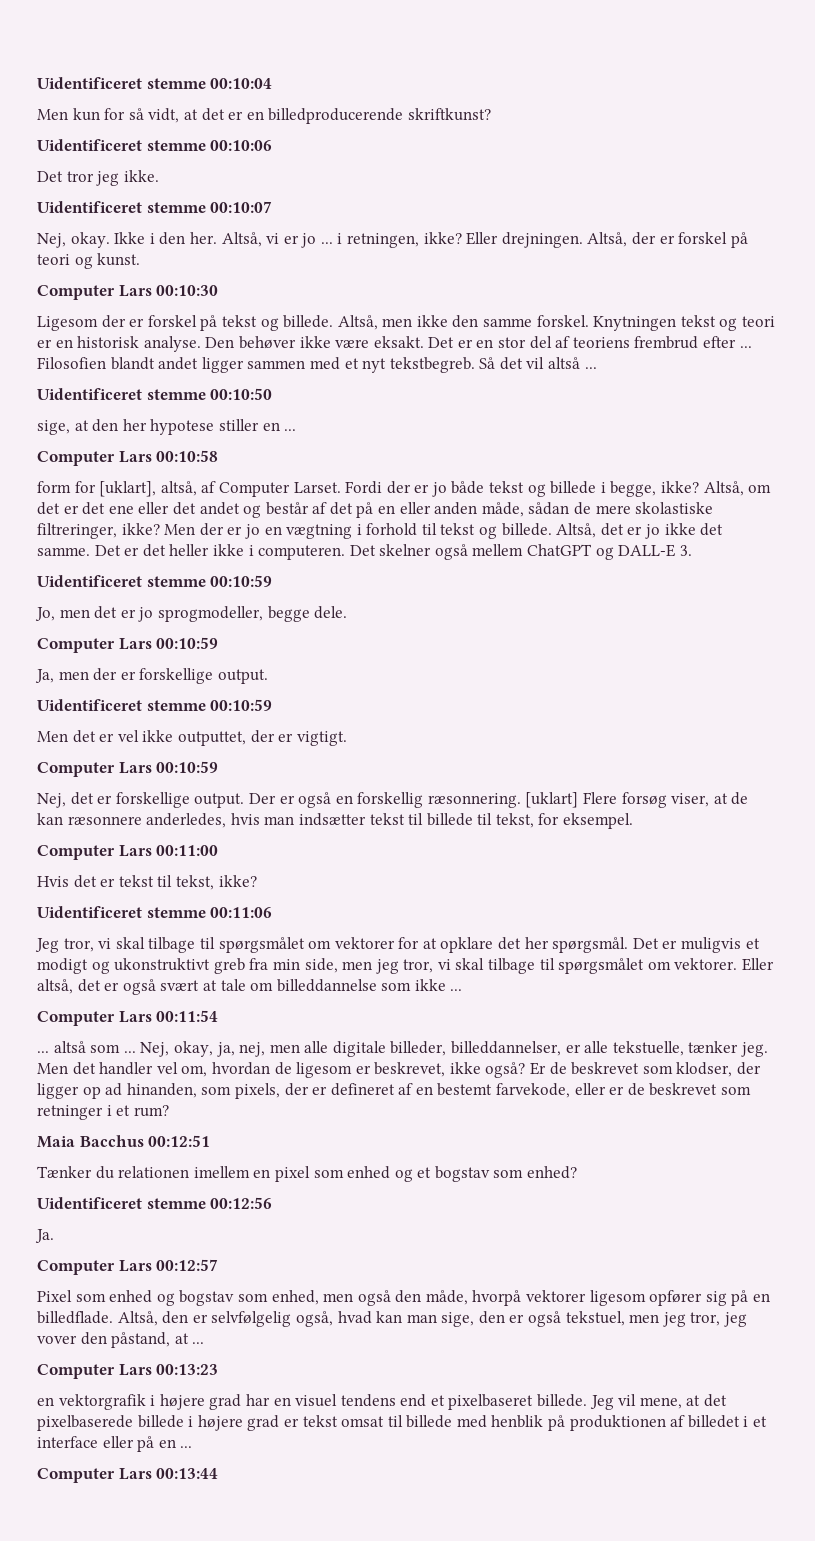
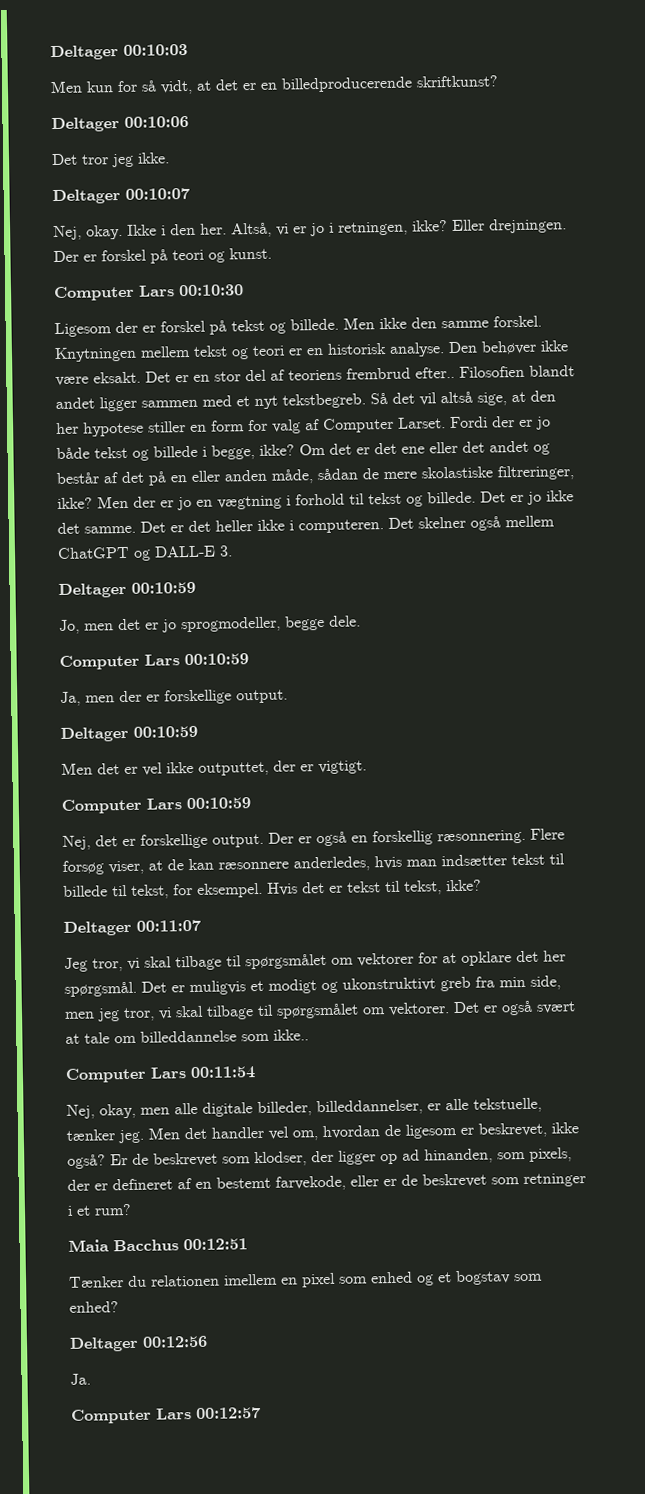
- Uidentificeret stemme 00:10:04
+ Deltager 00:10:03
- Uidentificeret stemme 00:10:06
+ Deltager 00:10:06
- Uidentificeret stemme 00:10:07
+ Deltager 00:10:07
- Altså, vi er jo ... i retningen, ikke?
+ Altså, vi er jo i retningen, ikke?
- Altså, der er forskel på teori og kunst.
+ Der er forskel på teori og kunst.
- Altså, men ikke den samme forskel.
+ Men ikke den samme forskel.
- Knytningen tekst og teori er en historisk analyse.
+ Knytningen mellem tekst og teori er en historisk analyse.
- Det er en stor del af teoriens frembrud efter ...
+ Det er en stor del af teoriens frembrud efter..
- Så det vil altså ...
- Uidentificeret stemme 00:10:50
- sige, at den her hypotese stiller en ...
- Computer Lars 00:10:58
- form for [uklart], altså, af Computer Larset.
+ Så det vil altså sige, at den her hypotese stiller en form for valg af Computer Larset.
- Altså, om det er det ene eller det andet og består af det på en eller anden måde, sådan de mere skolastiske filtreringer, ikke?
+ Om det er det ene eller det andet og består af det på en eller anden måde, sådan de mere skolastiske filtreringer, ikke?
- Altså, det er jo ikke det samme.
+ Det er jo ikke det samme.
  Det skelner også mellem ChatGPT og DALL-E 3.
- Uidentificeret stemme 00:10:59
+ Deltager 00:10:59
  Ja, men der er forskellige output.
- Uidentificeret stemme 00:10:59
+ Deltager 00:10:59
- [uklart] Flere forsøg viser, at de kan ræsonnere anderledes, hvis man indsætter tekst til billede til tekst, for eksempel.
- Computer Lars 00:11:00
- Hvis det er tekst til tekst, ikke?
+ Flere forsøg viser, at de kan ræsonnere anderledes, hvis man indsætter tekst til billede til tekst, for eksempel. Hvis det er tekst til tekst, ikke?
- Uidentificeret stemme 00:11:06
+ Deltager 00:11:07
- Eller altså, det er også svært at tale om billeddannelse som ikke ...
+ Det er også svært at tale om billeddannelse som ikke..
- ... altså som ... Nej, okay, ja, nej, men alle digitale billeder, billeddannelser, er alle tekstuelle, tænker jeg.
+ Nej, okay, men alle digitale billeder, billeddannelser, er alle tekstuelle, tænker jeg.
- Uidentificeret stemme 00:12:56
+ Deltager 00:12:56
- Pixel som enhed og bogstav som enhed, men også den måde, hvorpå vektorer ligesom opfører sig på en billedflade. Altså, den er selvfølgelig også, hvad kan man sige, den er også tekstuel, men jeg tror, jeg vover den påstand, at ...
- Computer Lars 00:13:23
- en vektorgrafik i højere grad har en visuel tendens end et pixelbaseret billede. Jeg vil mene, at det pixelbaserede billede i højere grad er tekst omsat til billede med henblik på produktionen af billedet i et interface eller på en ...
- Computer Lars 00:13:44

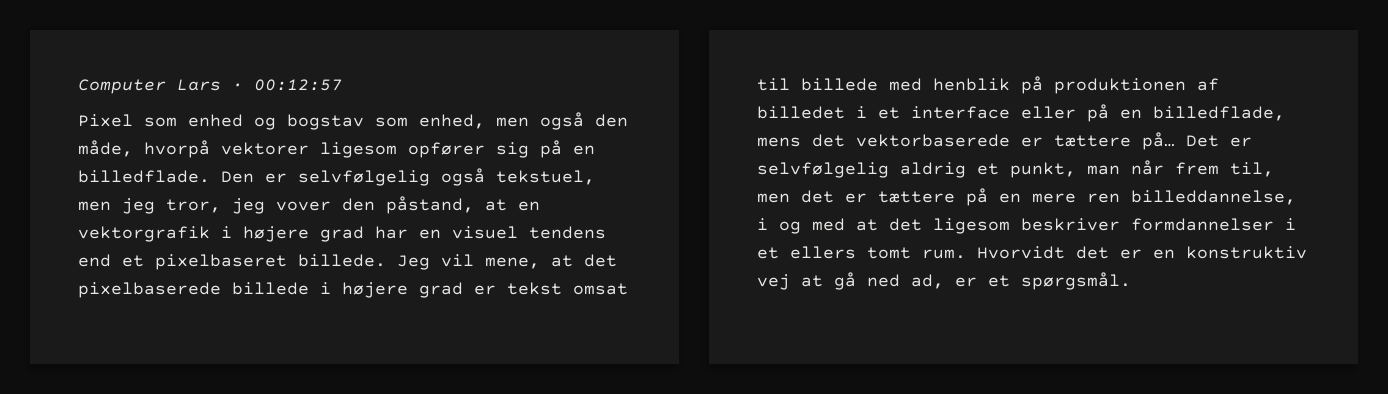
- Deltager 00:10:03
- Men kun for så vidt, at det er en billedproducerende skriftkunst?
- Deltager 00:10:06
- Det tror jeg ikke.
- Deltager 00:10:07
- Nej, okay. Ikke i den her. Altså, vi er jo i retningen, ikke? Eller drejningen. Der er forskel på teori og kunst.
- Computer Lars 00:10:30
- Ligesom der er forskel på tekst og billede. Men ikke den samme forskel. Knytningen mellem tekst og teori er en historisk analyse. Den behøver ikke være eksakt. Det er en stor del af teoriens frembrud efter.. Filosofien blandt andet ligger sammen med et nyt tekstbegreb. Så det vil altså sige, at den her hypotese stiller en form for valg af Computer Larset. Fordi der er jo både tekst og billede i begge, ikke? Om det er det ene eller det andet og består af det på en eller anden måde, sådan de mere skolastiske filtreringer, ikke? Men der er jo en vægtning i forhold til tekst og billede. Det er jo ikke det samme. Det er det heller ikke i computeren. Det skelner også mellem ChatGPT og DALL-E 3.
- Deltager 00:10:59
- Jo, men det er jo sprogmodeller, begge dele.
- Computer Lars 00:10:59
- Ja, men der er forskellige output.
- Deltager 00:10:59
- Men det er vel ikke outputtet, der er vigtigt.
- Computer Lars 00:10:59
- Nej, det er forskellige output. Der er også en forskellig ræsonnering. Flere forsøg viser, at de kan ræsonnere anderledes, hvis man indsætter tekst til billede til tekst, for eksempel. Hvis det er tekst til tekst, ikke?
- Deltager 00:11:07
- Jeg tror, vi skal tilbage til spørgsmålet om vektorer for at opklare det her spørgsmål. Det er muligvis et modigt og ukonstruktivt greb fra min side, men jeg tror, vi skal tilbage til spørgsmålet om vektorer. Det er også svært at tale om billeddannelse som ikke..
- Computer Lars 00:11:54
- Nej, okay, men alle digitale billeder, billeddannelser, er alle tekstuelle, tænker jeg. Men det handler vel om, hvordan de ligesom er beskrevet, ikke også? Er de beskrevet som klodser, der ligger op ad hinanden, som pixels, der er defineret af en bestemt farvekode, eller er de beskrevet som retninger i et rum?
- Maia Bacchus 00:12:51
- Tænker du relationen imellem en pixel som enhed og et bogstav som enhed?
- Deltager 00:12:56
- Ja.
- Computer Lars 00:12:57
+ Computer Lars · 00:12:57
+ Pixel som enhed og bogstav som enhed, men også den måde, hvorpå vektorer ligesom opfører sig på en billedflade. Den er selvfølgelig også tekstuel, men jeg tror, jeg vover den påstand, at en vektorgrafik i højere grad har en visuel tendens end et pixelbaseret billede. Jeg vil mene, at det pixelbaserede billede i højere grad er tekst omsat til billede med henblik på produktionen af billedet i et interface eller på en billedflade, mens det vektorbaserede er tættere på… Det er selvfølgelig aldrig et punkt, man når frem til, men det er tættere på en mere ren billeddannelse, i og med at det ligesom beskriver formdannelser i et ellers tomt rum. Hvorvidt det er en konstruktiv vej at gå ned ad, er et spørgsmål.

